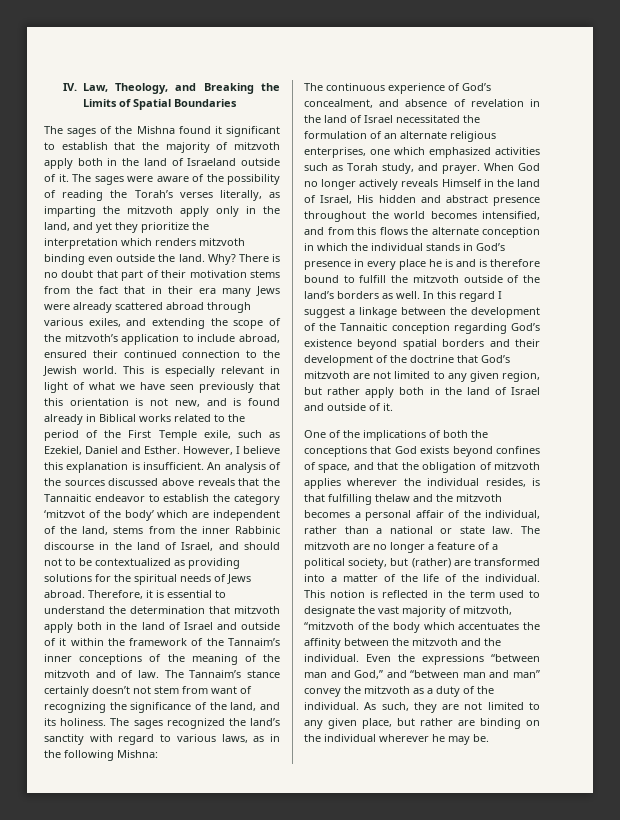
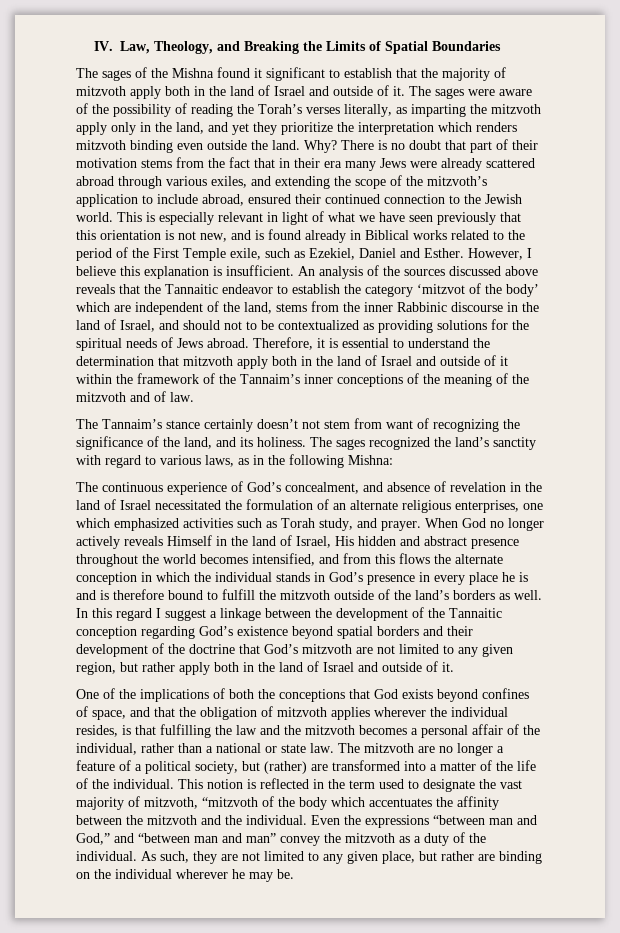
- The sages of the Mishna found it significant to establish that the majority of mitzvoth apply both in the land of Israeland outside of it.
+ The sages of the Mishna found it significant to establish that the majority of mitzvoth apply both in the land of Israel and outside of it.
- Therefore, it is essential to understand the determination that mitzvoth apply both in the land of Israel and outside of it within the framework of the Tannaim’s inner conceptions of the meaning of the mitzvoth and of law. The Tannaim’s stance certainly doesn’t not stem from want of recognizing the significance of the land, and its holiness.
+ Therefore, it is essential to understand the determination that mitzvoth apply both in the land of Israel and outside of it within the framework of the Tannaim’s inner conceptions of the meaning of the mitzvoth and of law.
+ The Tannaim’s stance certainly doesn’t not stem from want of recognizing the significance of the land, and its holiness.
- One of the implications of both the conceptions that God exists beyond confines of space, and that the obligation of mitzvoth applies wherever the individual resides, is that fulfilling thelaw and the mitzvoth becomes a personal affair of the individual, rather than a national or state law.
+ One of the implications of both the conceptions that God exists beyond confines of space, and that the obligation of mitzvoth applies wherever the individual resides, is that fulfilling the law and the mitzvoth becomes a personal affair of the individual, rather than a national or state law.

